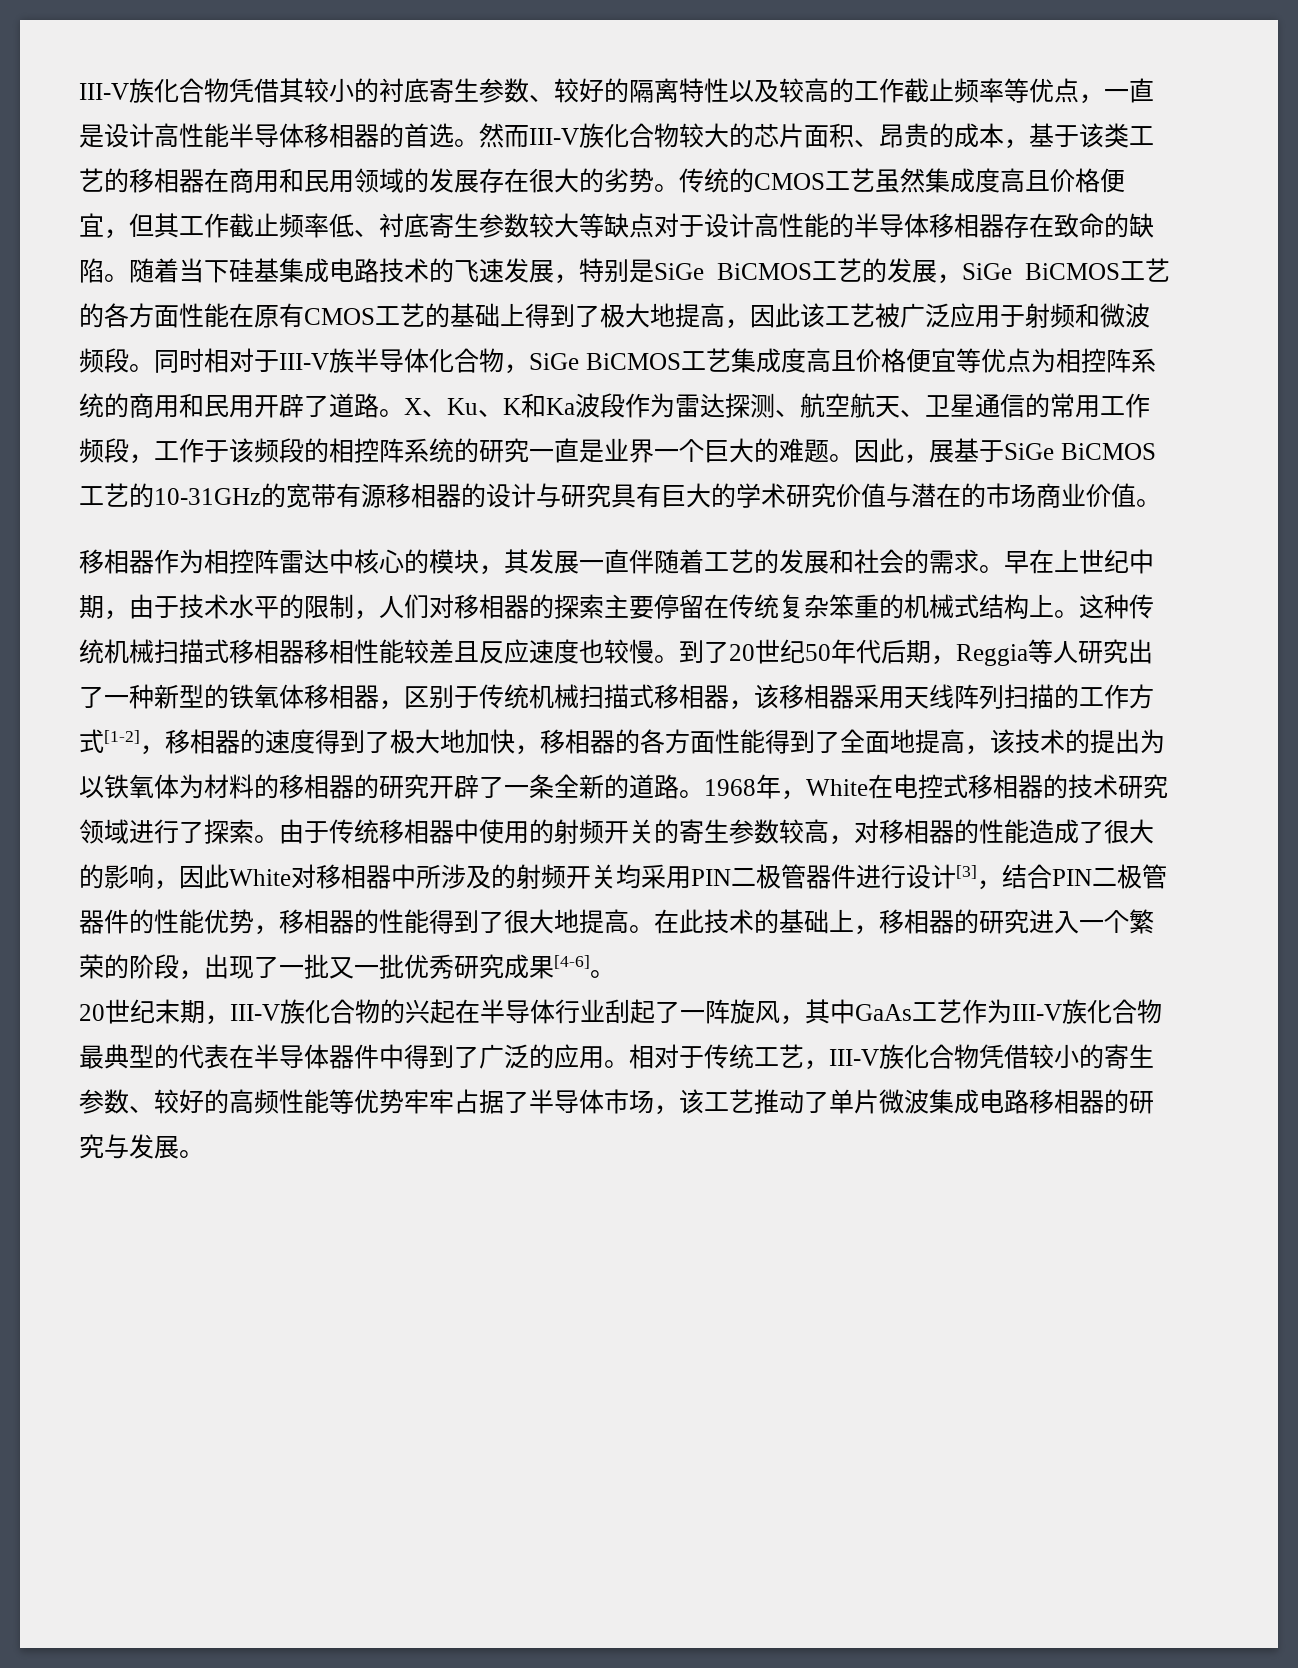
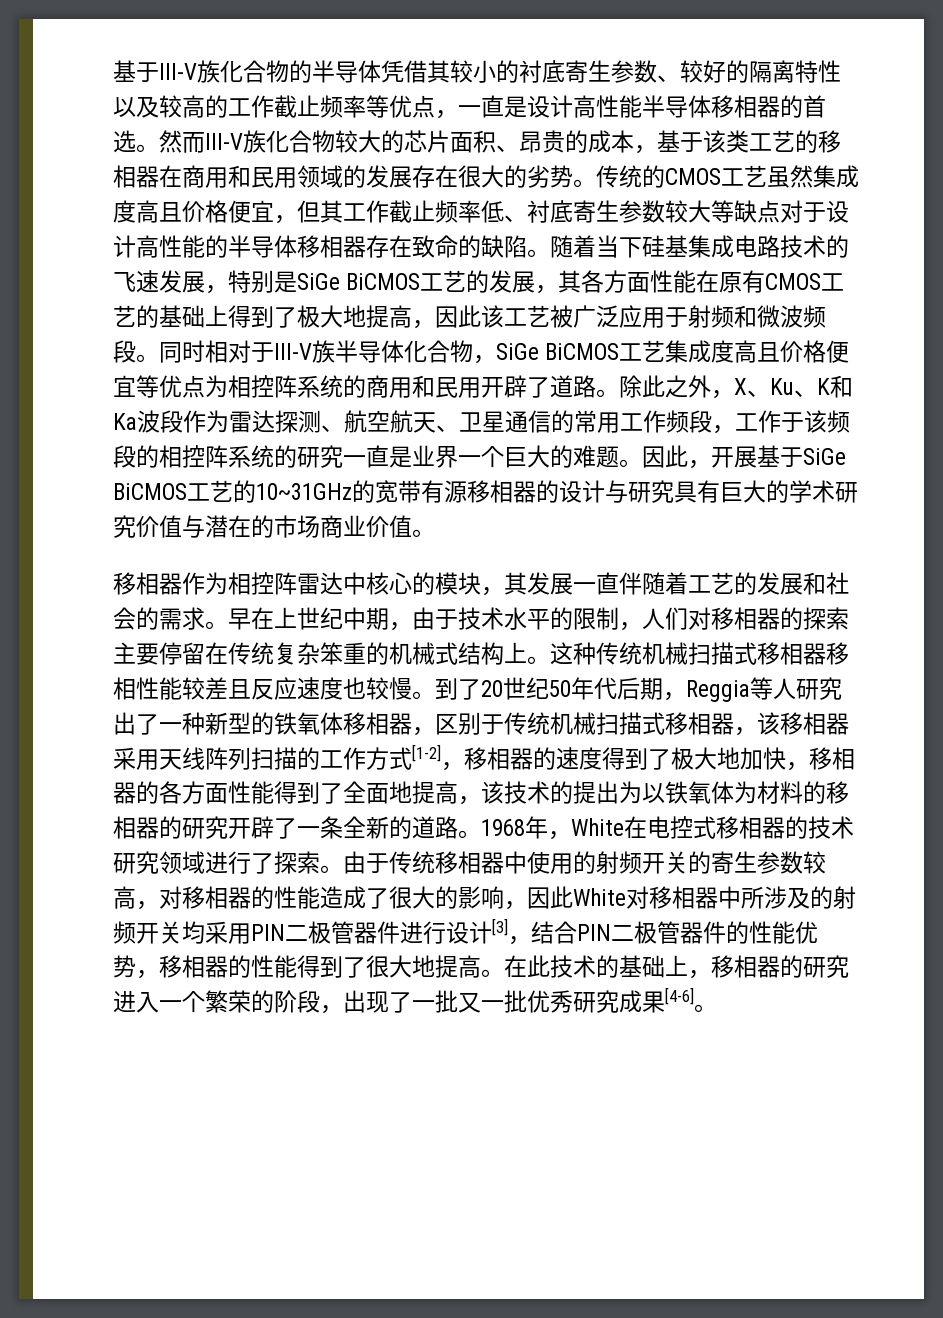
- III-V族化合物凭借其较小的衬底寄生参数、较好的隔离特性以及较高的工作截止频率等优点，一直是设计高性能半导体移相器的首选。
+ 基于III-V族化合物的半导体凭借其较小的衬底寄生参数、较好的隔离特性以及较高的工作截止频率等优点，一直是设计高性能半导体移相器的首选。
- 随着当下硅基集成电路技术的飞速发展，特别是SiGe BiCMOS工艺的发展，SiGe BiCMOS工艺的各方面性能在原有CMOS工艺的基础上得到了极大地提高，因此该工艺被广泛应用于射频和微波频段。
+ 随着当下硅基集成电路技术的飞速发展，特别是SiGe BiCMOS工艺的发展，其各方面性能在原有CMOS工艺的基础上得到了极大地提高，因此该工艺被广泛应用于射频和微波频段。
- X、Ku、K和Ka波段作为雷达探测、航空航天、卫星通信的常用工作频段，工作于该频段的相控阵系统的研究一直是业界一个巨大的难题。
+ 除此之外，X、Ku、K和Ka波段作为雷达探测、航空航天、卫星通信的常用工作频段，工作于该频段的相控阵系统的研究一直是业界一个巨大的难题。
- 因此，展基于SiGe BiCMOS工艺的10-31GHz的宽带有源移相器的设计与研究具有巨大的学术研究价值与潜在的市场商业价值。
+ 因此，开展基于SiGe BiCMOS工艺的10~31GHz的宽带有源移相器的设计与研究具有巨大的学术研究价值与潜在的市场商业价值。
- 20世纪末期，III-V族化合物的兴起在半导体行业刮起了一阵旋风，其中GaAs工艺作为III-V族化合物最典型的代表在半导体器件中得到了广泛的应用。相对于传统工艺，III-V族化合物凭借较小的寄生参数、较好的高频性能等优势牢牢占据了半导体市场，该工艺推动了单片微波集成电路移相器的研究与发展。

